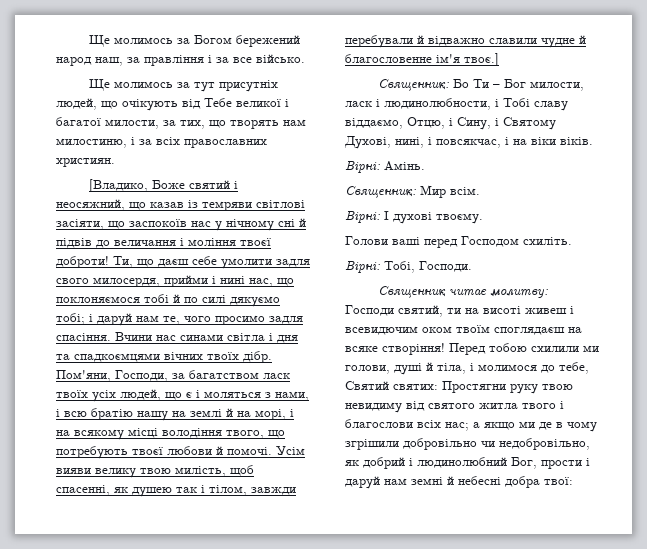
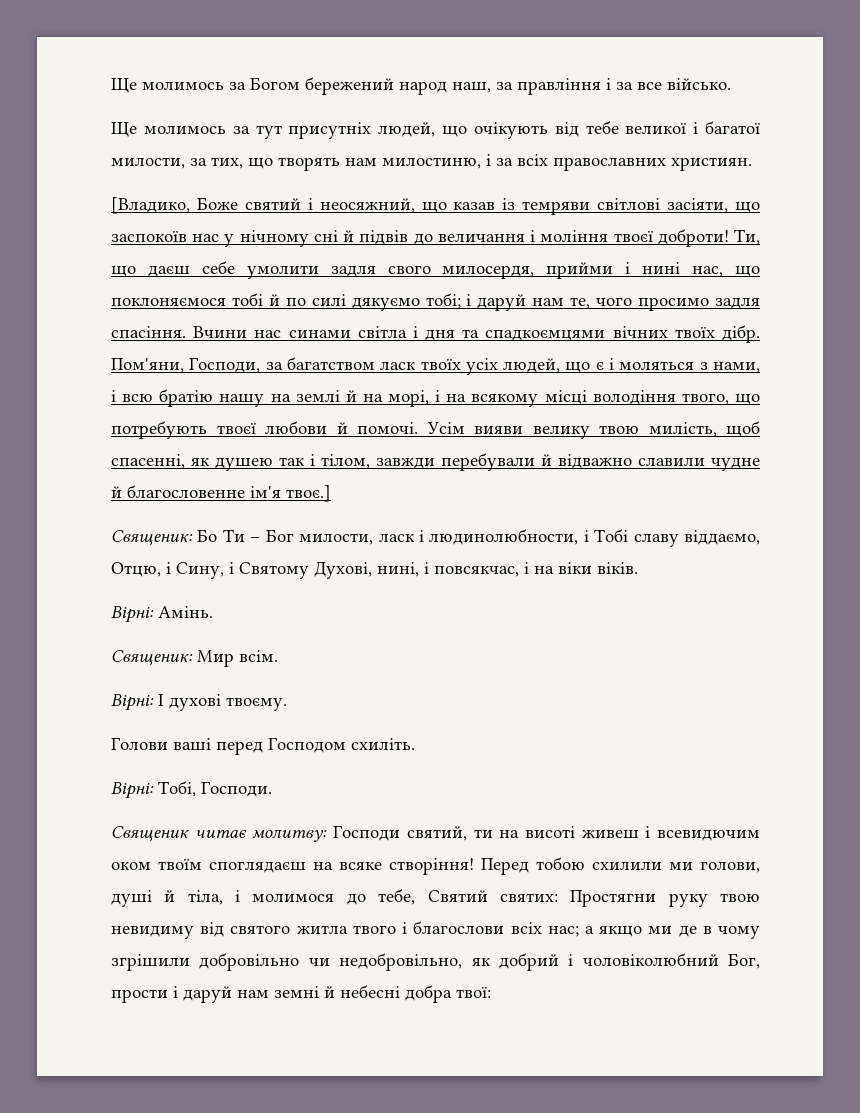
- Ще молимось за тут присутніх людей, що очікують від Тебе великої і багатої милости, за тих, що творять нам милостиню, і за всіх православних християн.
+ Ще молимось за тут присутніх людей, що очікують від тебе великої і багатої милости, за тих, що творять нам милостиню, і за всіх православних християн.
- Священник: Бо Ти – Бог милости, ласк і людинолюбности, і Тобі славу віддаємо, Отцю, і Сину, і Святому Духові, нині, і повсякчас, і на віки віків.
+ Священик: Бо Ти – Бог милости, ласк і людинолюбности, і Тобі славу віддаємо, Отцю, і Сину, і Святому Духові, нині, і повсякчас, і на віки віків.
- Священник: Мир всім.
+ Священик: Мир всім.
- Священник читає молитву: Господи святий, ти на висоті живеш і всевидючим оком твоїм споглядаєш на всяке створіння!
+ Священик читає молитву: Господи святий, ти на висоті живеш і всевидючим оком твоїм споглядаєш на всяке створіння!
- Перед тобою схилили ми голови, душі й тіла, і молимося до тебе, Святий святих: Простягни руку твою невидиму від святого житла твого і благослови всіх нас; а якщо ми де в чому згрішили добровільно чи недобровільно, як добрий і людинолюбний Бог, прости і даруй нам земні й небесні добра твої:
+ Перед тобою схилили ми голови, душі й тіла, і молимося до тебе, Святий святих: Простягни руку твою невидиму від святого житла твого і благослови всіх нас; а якщо ми де в чому згрішили добровільно чи недобровільно, як добрий і чоловіколюбний Бог, прости і даруй нам земні й небесні добра твої:

